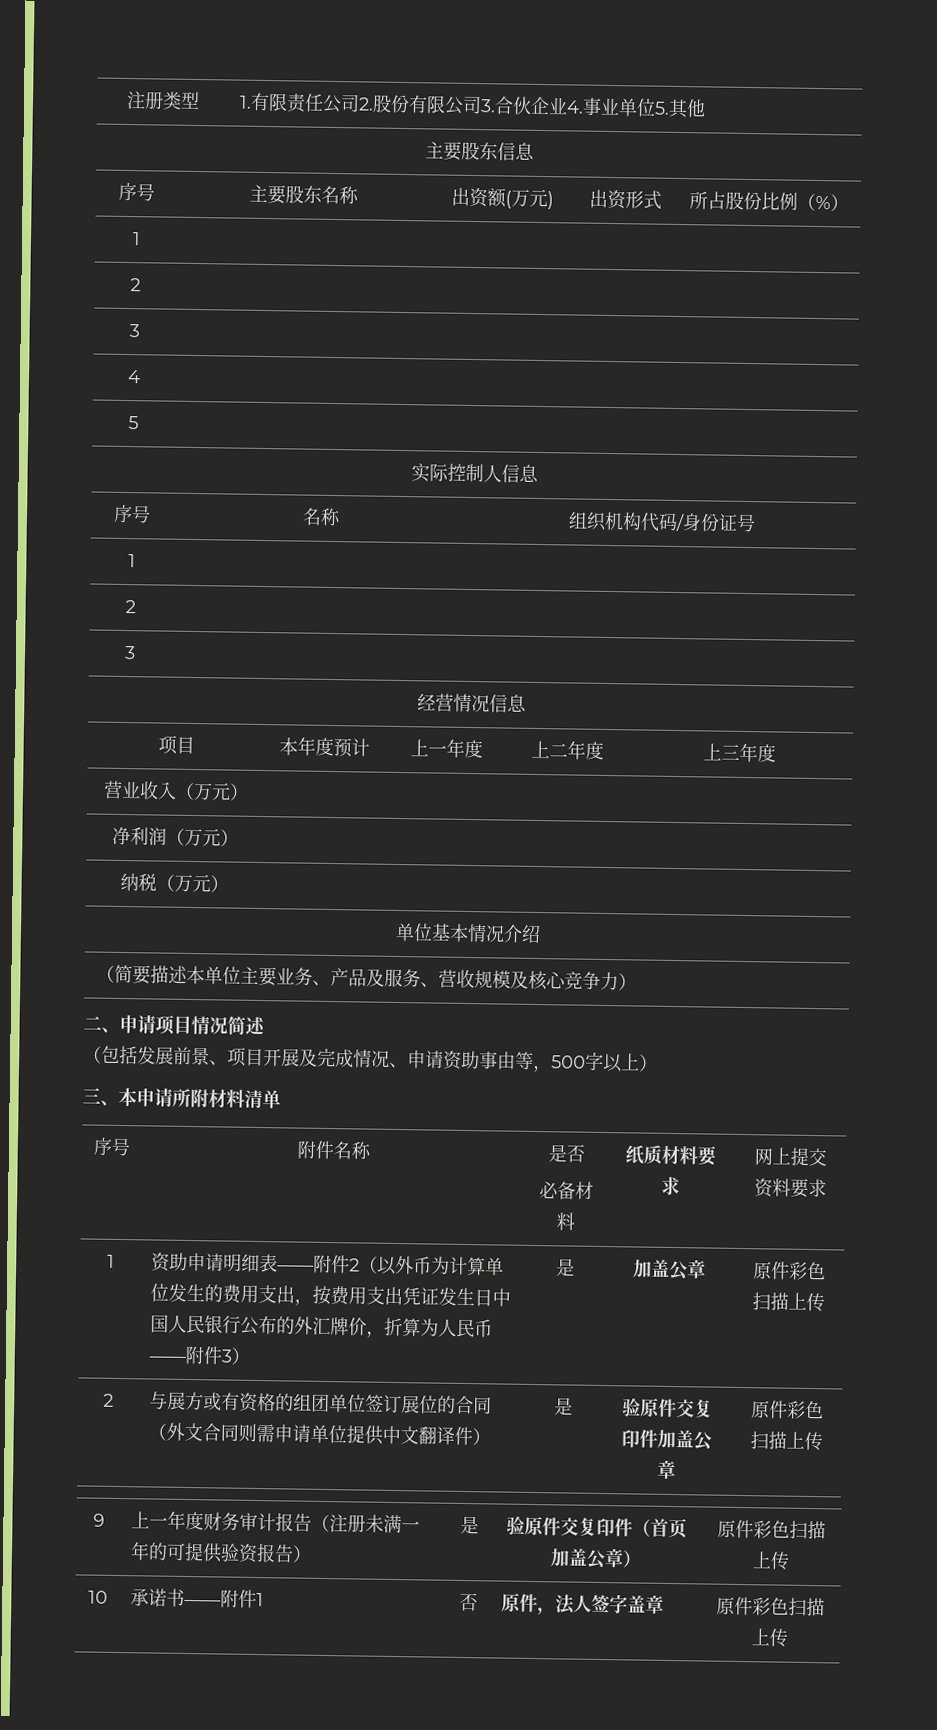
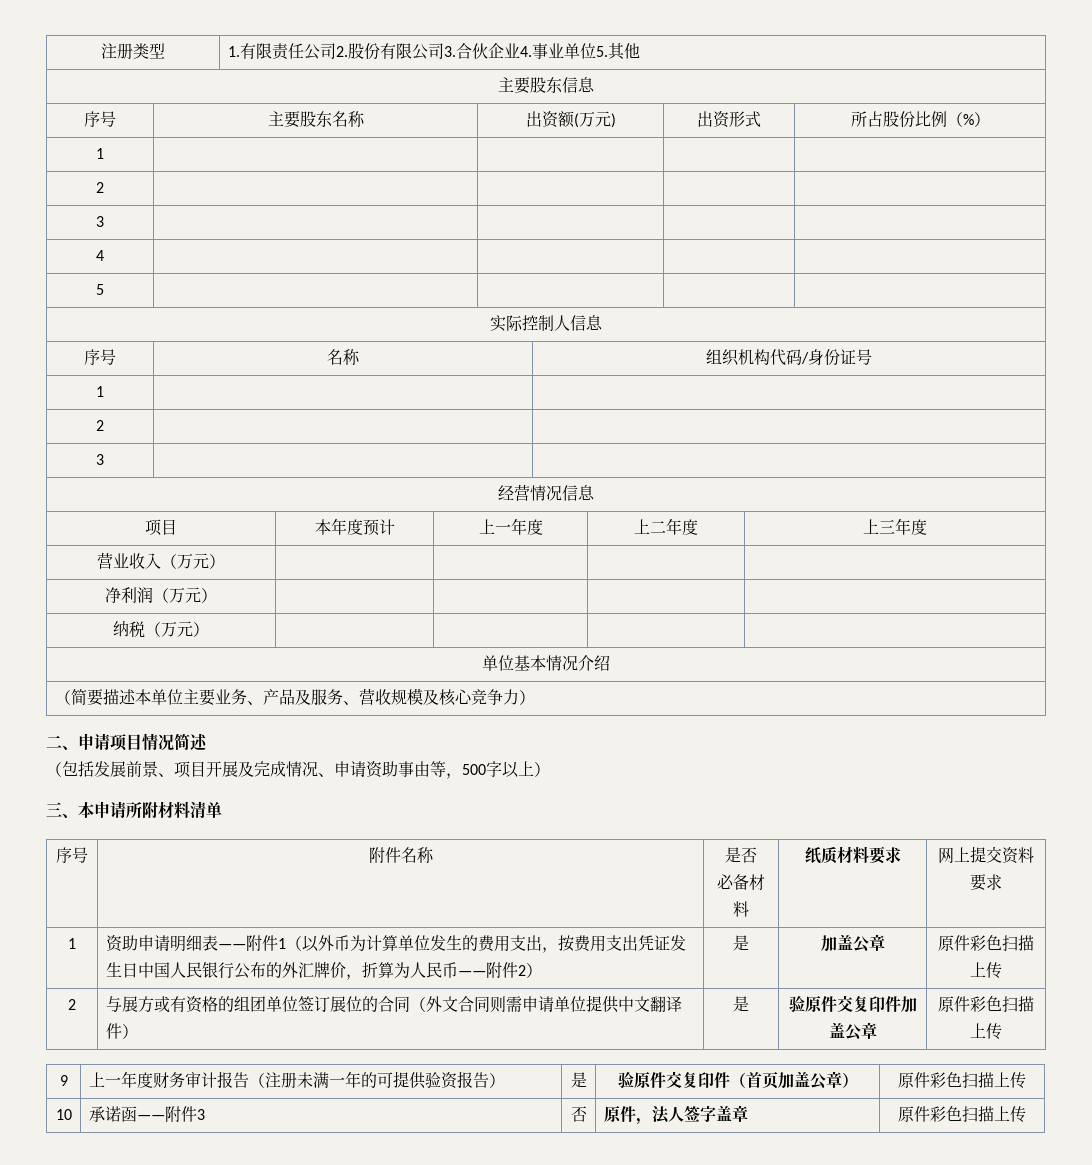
- 资助申请明细表——附件2（以外币为计算单位发生的费用支出，按费用支出凭证发生日中国人民银行公布的外汇牌价，折算为人民币——附件3）
+ 资助申请明细表——附件1（以外币为计算单位发生的费用支出，按费用支出凭证发生日中国人民银行公布的外汇牌价，折算为人民币——附件2）
- 10 | 承诺书——附件1 | 否 | 原件，法人签字盖章 | 原件彩色扫描上传
+ 10 | 承诺函——附件3 | 否 | 原件，法人签字盖章 | 原件彩色扫描上传

